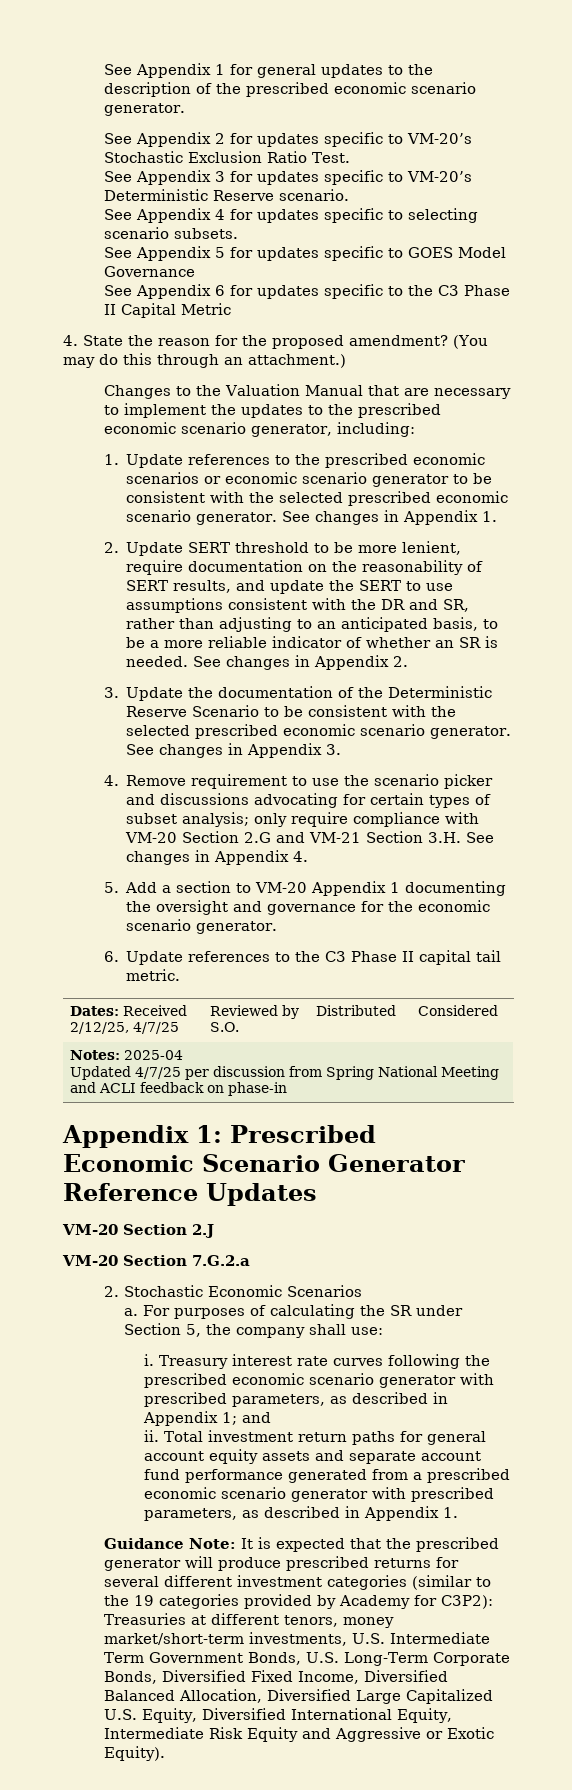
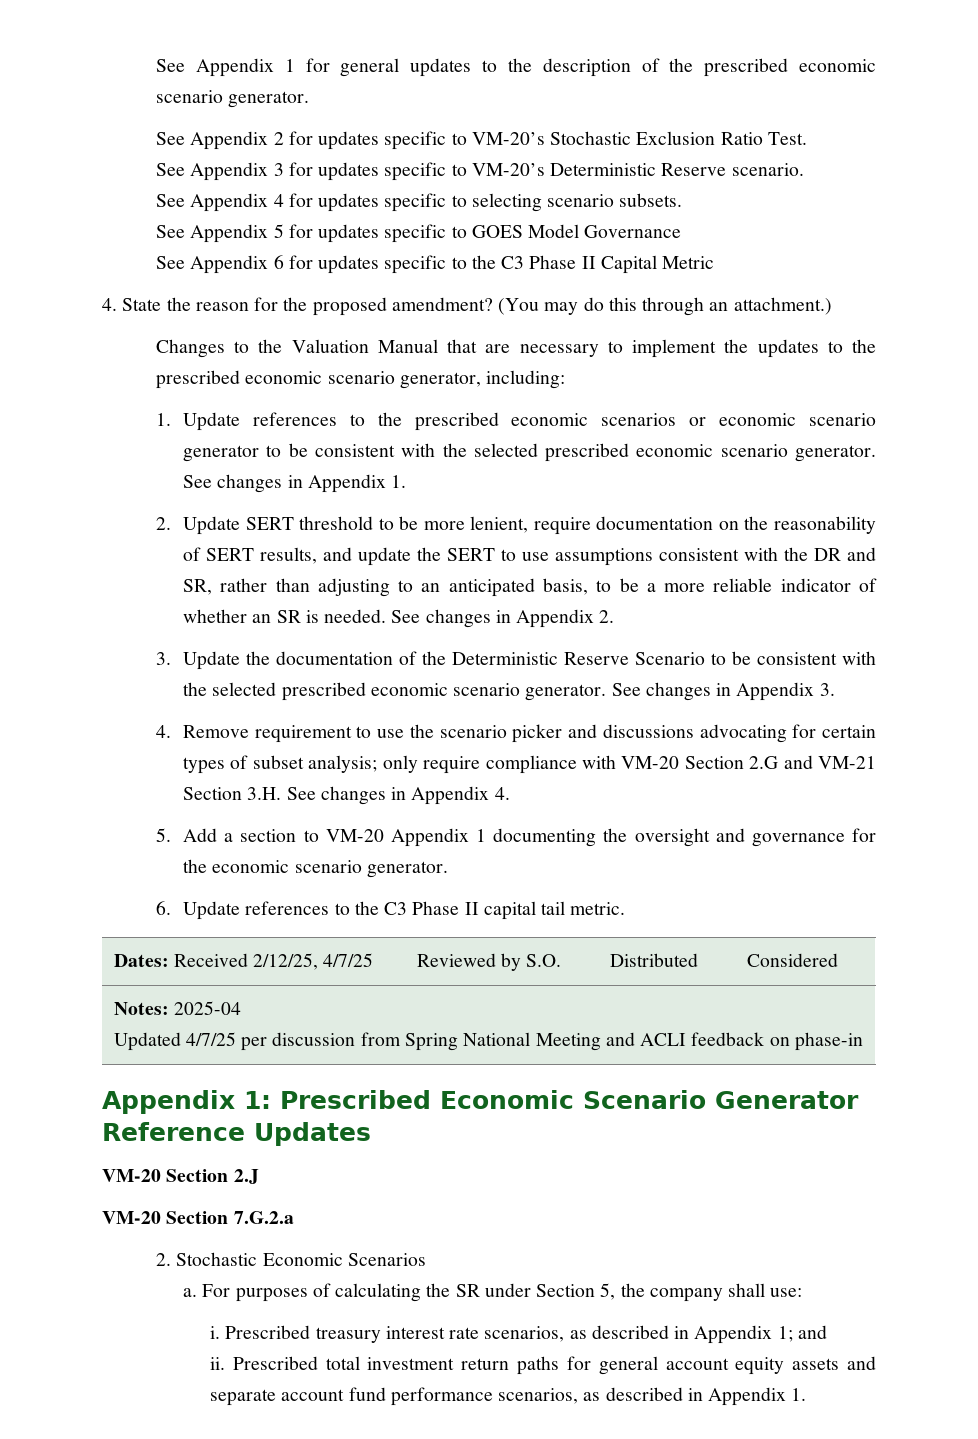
- Treasury interest rate curves following the prescribed economic scenario generator with prescribed parameters, as described in Appendix 1; and
+ Prescribed treasury interest rate scenarios, as described in Appendix 1; and
- Total investment return paths for general account equity assets and separate account fund performance generated from a prescribed economic scenario generator with prescribed parameters, as described in Appendix 1.
+ Prescribed total investment return paths for general account equity assets and separate account fund performance scenarios, as described in Appendix 1.
- Guidance Note: It is expected that the prescribed generator will produce prescribed returns for several different investment categories (similar to the 19 categories provided by Academy for C3P2): Treasuries at different tenors, money market/short-term investments, U.S. Intermediate Term Government Bonds, U.S. Long-Term Corporate Bonds, Diversified Fixed Income, Diversified Balanced Allocation, Diversified Large Capitalized U.S. Equity, Diversified International Equity, Intermediate Risk Equity and Aggressive or Exotic Equity).

